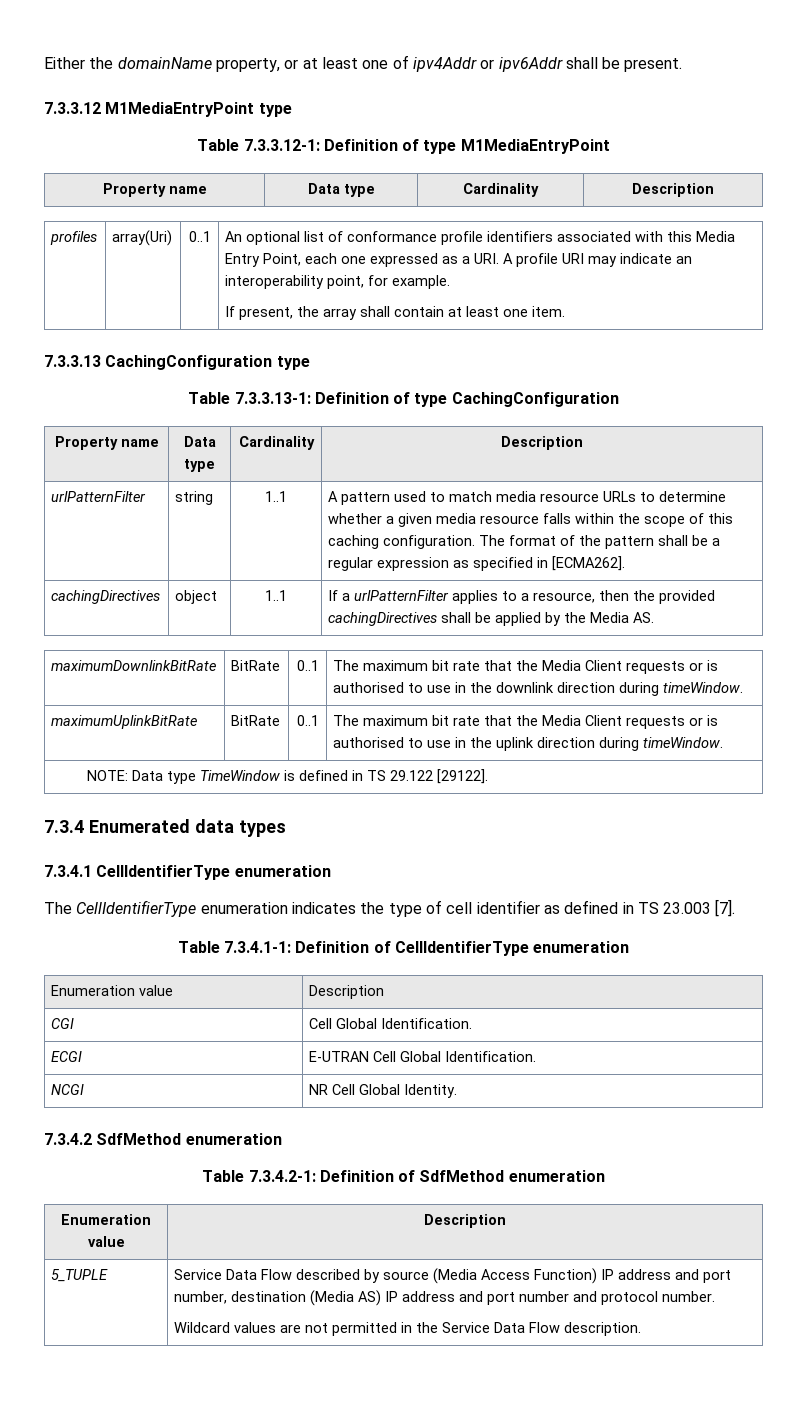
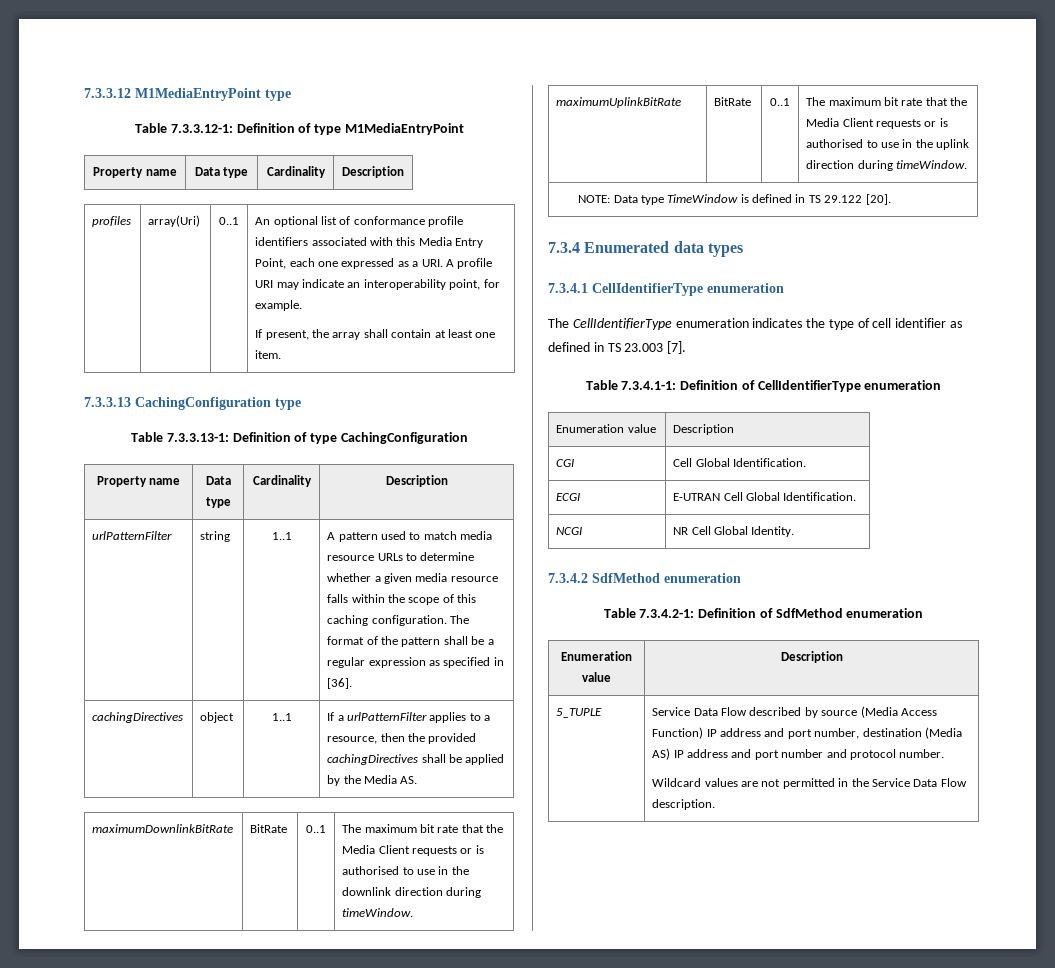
- Either the domainName property, or at least one of ipv4Addr or ipv6Addr shall be present.
- urlPatternFilter | string | 1..1 | A pattern used to match media resource URLs to determine whether a given media resource falls within the scope of this caching configuration. The format of the pattern shall be a regular expression as specified in [ECMA262].
+ urlPatternFilter | string | 1..1 | A pattern used to match media resource URLs to determine whether a given media resource falls within the scope of this caching configuration. The format of the pattern shall be a regular expression as specified in [36].
- NOTE: Data type TimeWindow is defined in TS 29.122 [29122].
+ NOTE: Data type TimeWindow is defined in TS 29.122 [20].

